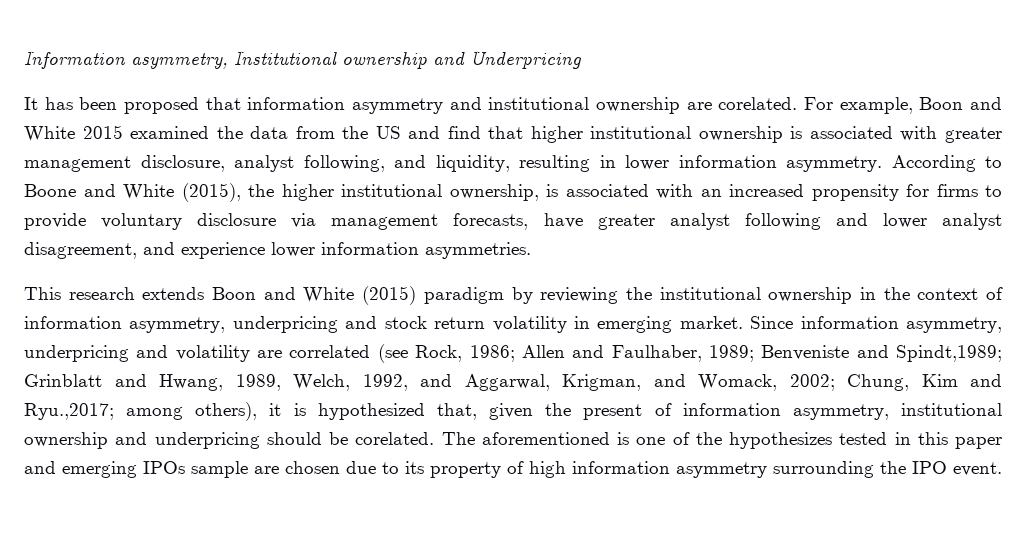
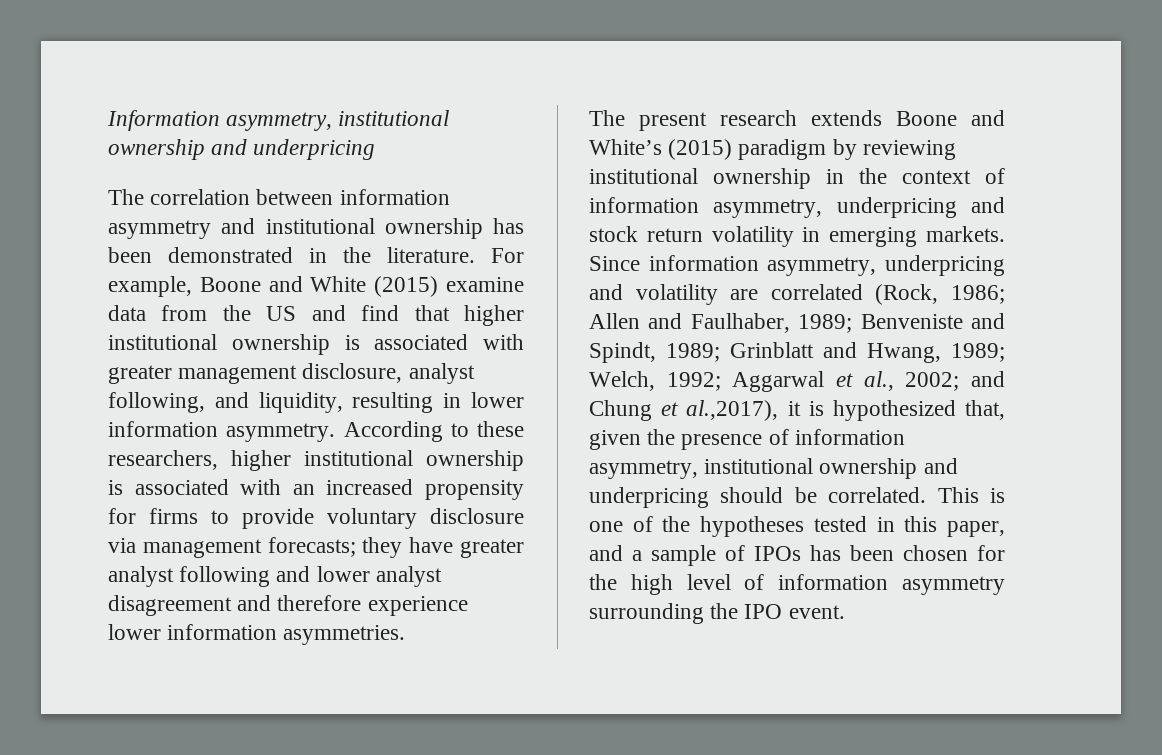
- Information asymmetry, Institutional ownership and Underpricing
- It has been proposed that information asymmetry and institutional ownership are corelated.
+ Information asymmetry, institutional ownership and underpricing
+ The correlation between information asymmetry and institutional ownership has been demonstrated in the literature.
- For example, Boon and White 2015 examined the data from the US and find that higher institutional ownership is associated with greater management disclosure, analyst following, and liquidity, resulting in lower information asymmetry.
+ For example, Boone and White (2015) examine data from the US and find that higher institutional ownership is associated with greater management disclosure, analyst following, and liquidity, resulting in lower information asymmetry.
- According to Boone and White (2015), the higher institutional ownership, is associated with an increased propensity for firms to provide voluntary disclosure via management forecasts, have greater analyst following and lower analyst disagreement, and experience lower information asymmetries.
+ According to these researchers, higher institutional ownership is associated with an increased propensity for firms to provide voluntary disclosure via management forecasts; they have greater analyst following and lower analyst disagreement and therefore experience lower information asymmetries.
- This research extends Boon and White (2015) paradigm by reviewing the institutional ownership in the context of information asymmetry, underpricing and stock return volatility in emerging market.
+ The present research extends Boone and White’s (2015) paradigm by reviewing institutional ownership in the context of information asymmetry, underpricing and stock return volatility in emerging markets.
- Since information asymmetry, underpricing and volatility are correlated (see Rock, 1986; Allen and Faulhaber, 1989; Benveniste and Spindt,1989; Grinblatt and Hwang, 1989, Welch, 1992, and Aggarwal, Krigman, and Womack, 2002; Chung, Kim and Ryu.,2017; among others), it is hypothesized that, given the present of information asymmetry, institutional ownership and underpricing should be corelated. The aforementioned is one of the hypothesizes tested in this paper and emerging IPOs sample are chosen due to its property of high information asymmetry surrounding the IPO event.
+ Since information asymmetry, underpricing and volatility are correlated (Rock, 1986; Allen and Faulhaber, 1989; Benveniste and Spindt, 1989; Grinblatt and Hwang, 1989; Welch, 1992; Aggarwal et al., 2002; and Chung et al.,2017), it is hypothesized that, given the presence of information asymmetry, institutional ownership and underpricing should be correlated. This is one of the hypotheses tested in this paper, and a sample of IPOs has been chosen for the high level of information asymmetry surrounding the IPO event.

